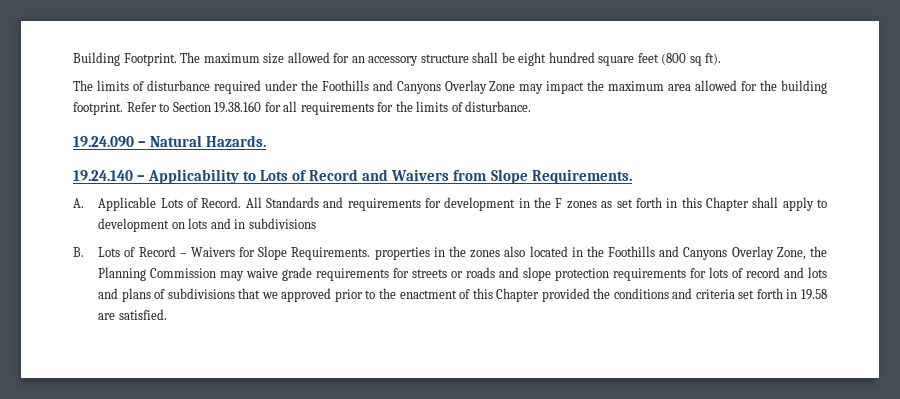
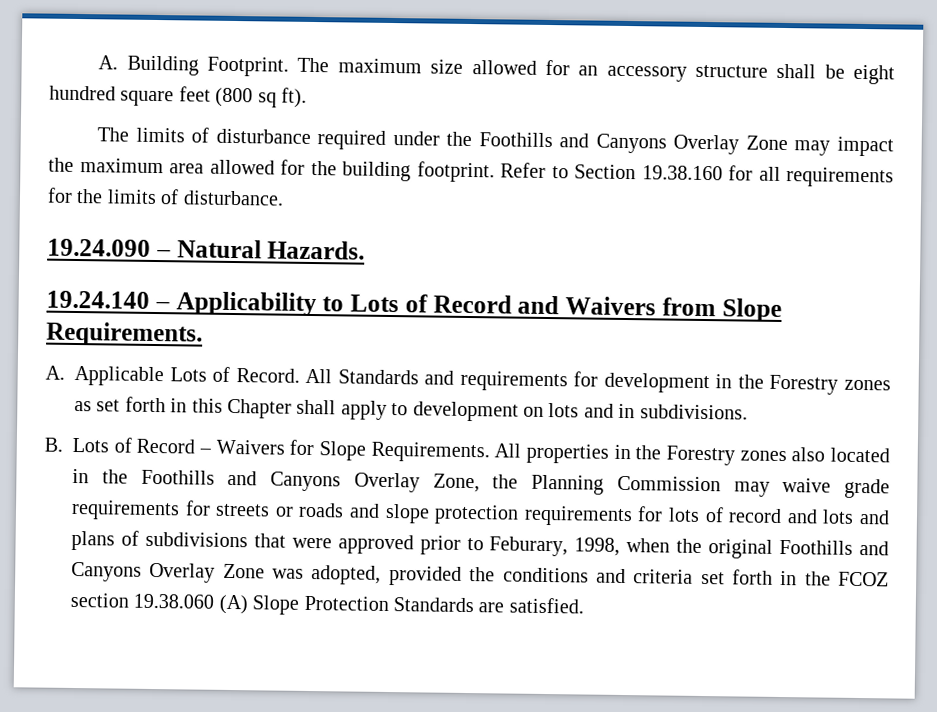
- Building Footprint.
+ A. Building Footprint.
- All Standards and requirements for development in the F zones as set forth in this Chapter shall apply to development on lots and in subdivisions
+ All Standards and requirements for development in the Forestry zones as set forth in this Chapter shall apply to development on lots and in subdivisions.
- B. Lots of Record – Waivers for Slope Requirements. properties in the zones also located in the Foothills and Canyons Overlay Zone, the Planning Commission may waive grade requirements for streets or roads and slope protection requirements for lots of record and lots and plans of subdivisions that we approved prior to the enactment of this Chapter provided the conditions and criteria set forth in 19.58 are satisfied.
+ B. Lots of Record – Waivers for Slope Requirements. All properties in the Forestry zones also located in the Foothills and Canyons Overlay Zone, the Planning Commission may waive grade requirements for streets or roads and slope protection requirements for lots of record and lots and plans of subdivisions that were approved prior to Feburary, 1998, when the original Foothills and Canyons Overlay Zone was adopted, provided the conditions and criteria set forth in the FCOZ section 19.38.060 (A) Slope Protection Standards are satisfied.

